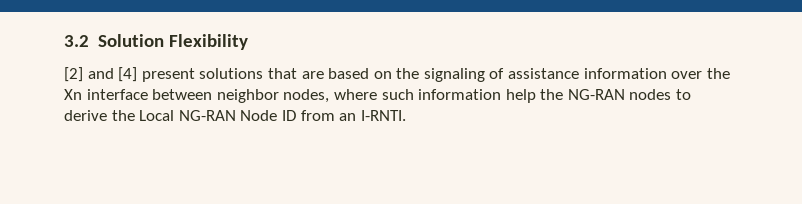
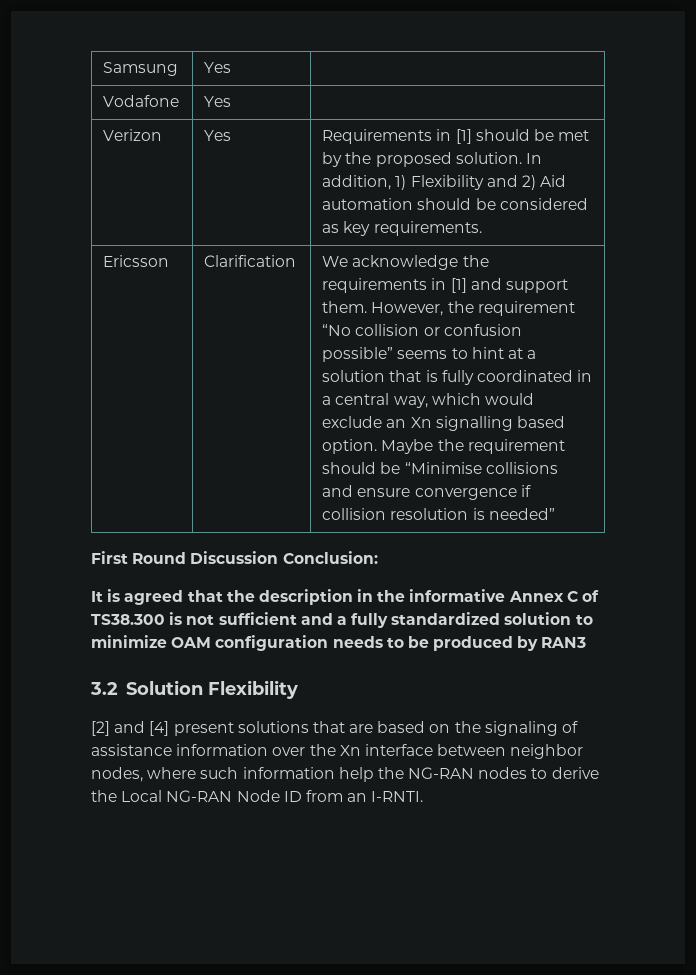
+ Samsung | Yes |
+ Vodafone | Yes |
+ Verizon | Yes | Requirements in [1] should be met by the proposed solution. In addition, 1) Flexibility and 2) Aid automation should be considered as key requirements.
+ Ericsson | Clarification | We acknowledge the requirements in [1] and support them. However, the requirement “No collision or confusion possible” seems to hint at a solution that is fully coordinated in a central way, which would exclude an Xn signalling based option. Maybe the requirement should be “Minimise collisions and ensure convergence if collision resolution is needed”
+ First Round Discussion Conclusion:
+ It is agreed that the description in the informative Annex C of TS38.300 is not sufficient and a fully standardized solution to minimize OAM configuration needs to be produced by RAN3

